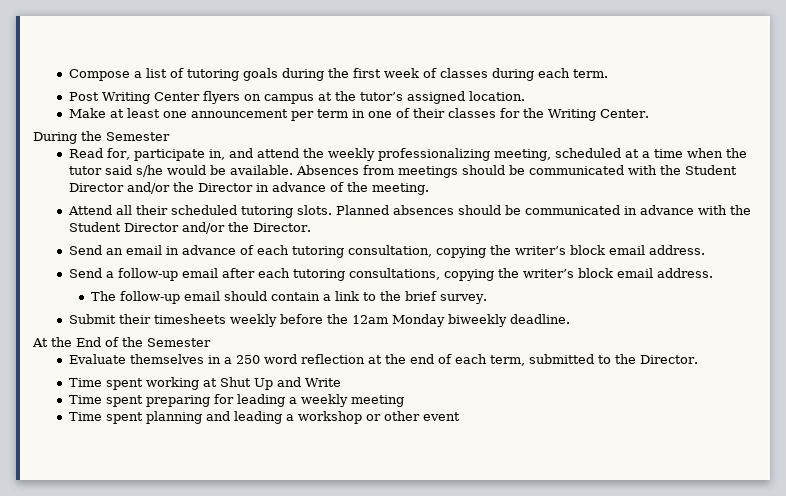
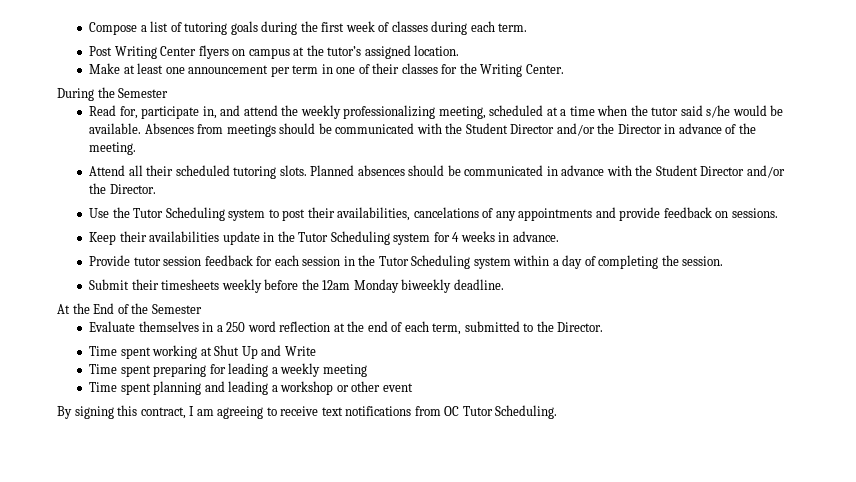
- Send an email in advance of each tutoring consultation, copying the writer’s block email address.
- Send a follow-up email after each tutoring consultations, copying the writer’s block email address.
- The follow-up email should contain a link to the brief survey.
+ Use the Tutor Scheduling system to post their availabilities, cancelations of any appointments and provide feedback on sessions.
+ Keep their availabilities update in the Tutor Scheduling system for 4 weeks in advance.
+ Provide tutor session feedback for each session in the Tutor Scheduling system within a day of completing the session.
+ By signing this contract, I am agreeing to receive text notifications from OC Tutor Scheduling.

